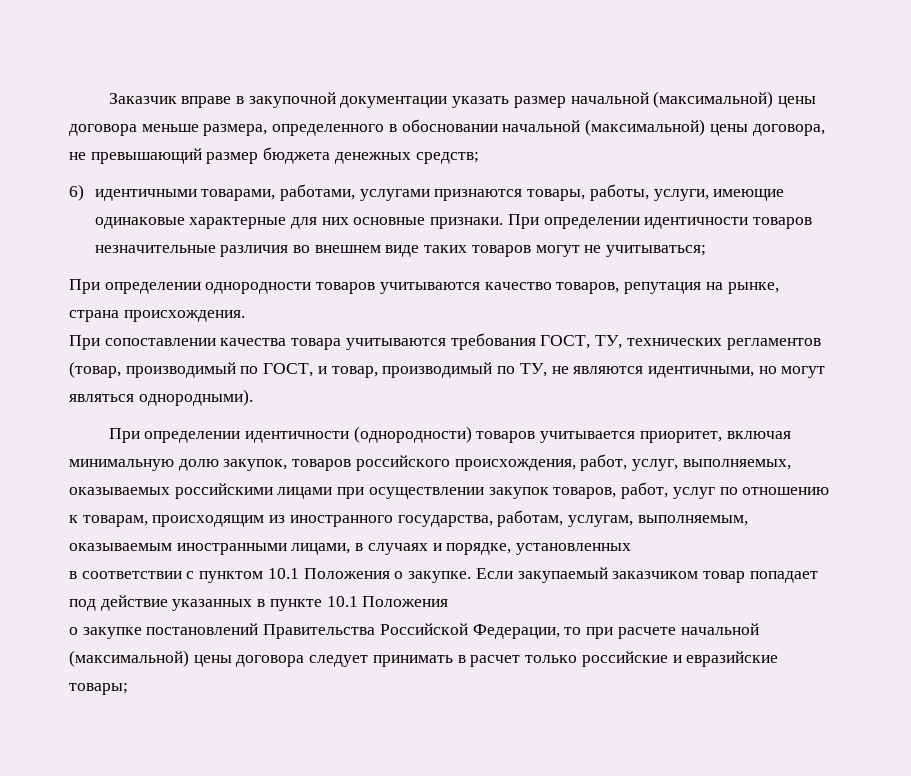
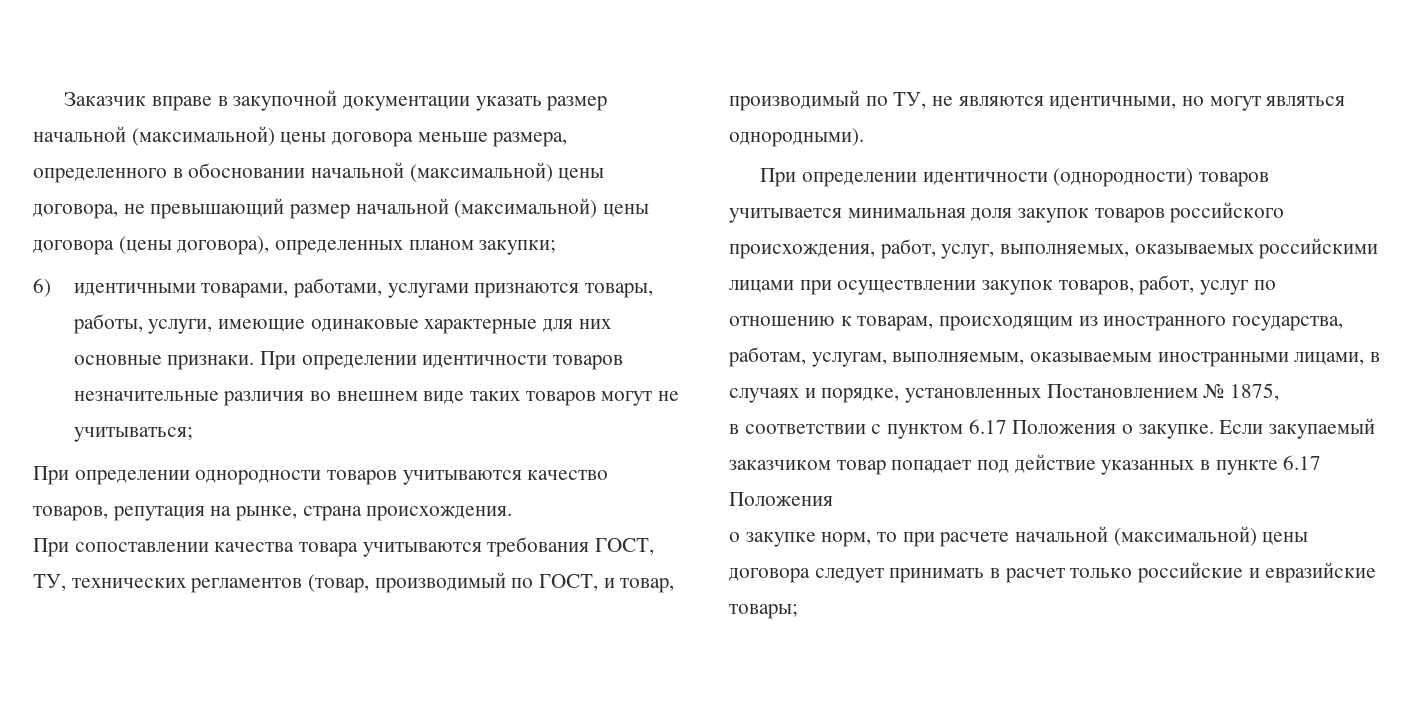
- Заказчик вправе в закупочной документации указать размер начальной (максимальной) цены договора меньше размера, определенного в обосновании начальной (максимальной) цены договора, не превышающий размер бюджета денежных средств;
+ Заказчик вправе в закупочной документации указать размер начальной (максимальной) цены договора меньше размера, определенного в обосновании начальной (максимальной) цены договора, не превышающий размер начальной (максимальной) цены договора (цены договора), определенных планом закупки;
- При определении идентичности (однородности) товаров учитывается приоритет, включая минимальную долю закупок, товаров российского происхождения, работ, услуг, выполняемых, оказываемых российскими лицами при осуществлении закупок товаров, работ, услуг по отношению к товарам, происходящим из иностранного государства, работам, услугам, выполняемым, оказываемым иностранными лицами, в случаях и порядке, установленных
+ При определении идентичности (однородности) товаров учитывается минимальная доля закупок товаров российского происхождения, работ, услуг, выполняемых, оказываемых российскими лицами при осуществлении закупок товаров, работ, услуг по отношению к товарам, происходящим из иностранного государства, работам, услугам, выполняемым, оказываемым иностранными лицами, в случаях и порядке, установленных Постановлением № 1875,
- в соответствии с пунктом 10.1 Положения о закупке.
+ в соответствии с пунктом 6.17 Положения о закупке.
- Если закупаемый заказчиком товар попадает под действие указанных в пункте 10.1 Положения
+ Если закупаемый заказчиком товар попадает под действие указанных в пункте 6.17 Положения
- о закупке постановлений Правительства Российской Федерации, то при расчете начальной (максимальной) цены договора следует принимать в расчет только российские и евразийские товары;
+ о закупке норм, то при расчете начальной (максимальной) цены договора следует принимать в расчет только российские и евразийские товары;

